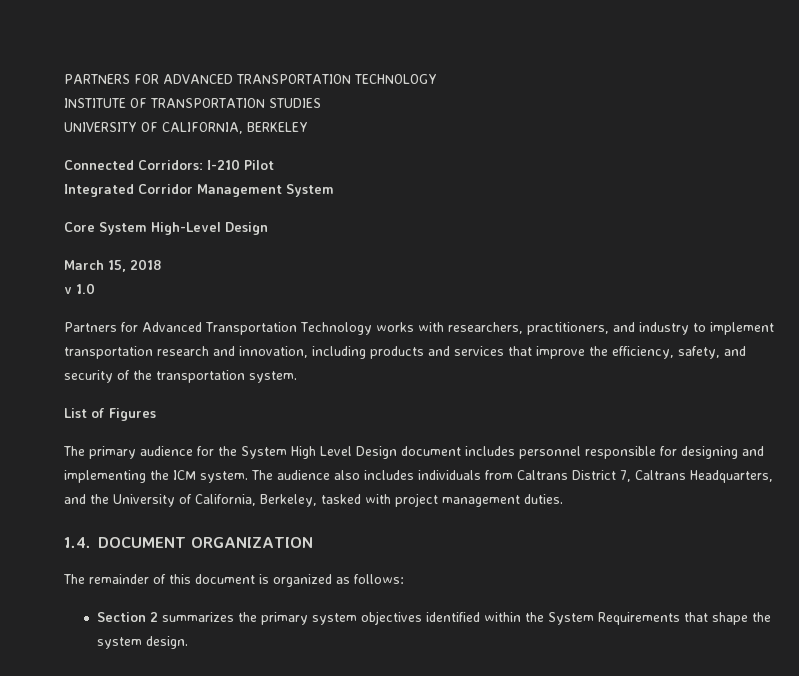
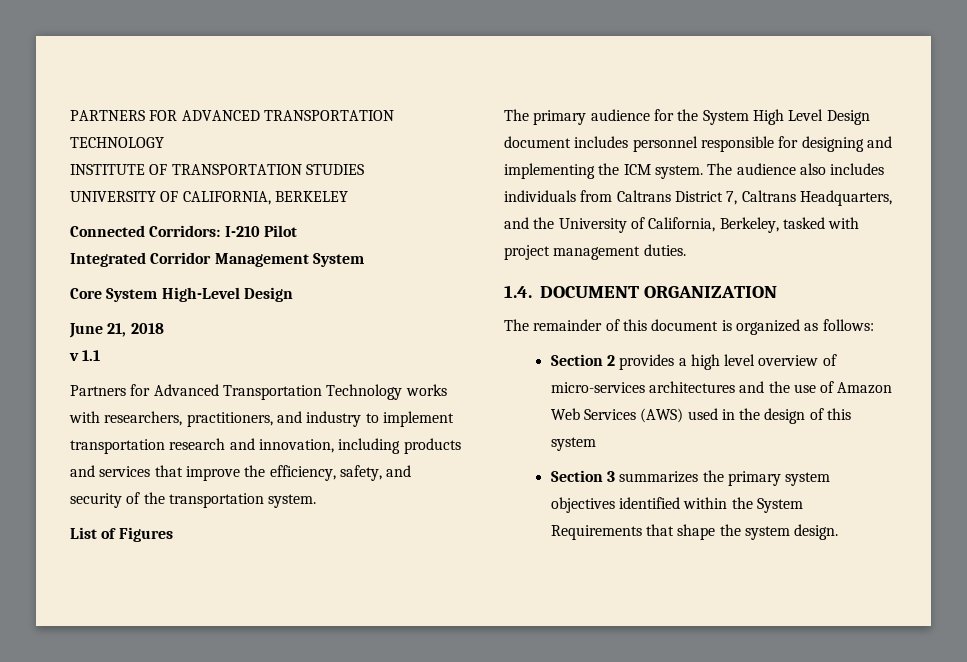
- March 15, 2018
+ June 21, 2018
- v 1.0
+ v 1.1
- Section 2 summarizes the primary system objectives identified within the System Requirements that shape the system design.
+ Section 2 provides a high level overview of micro-services architectures and the use of Amazon Web Services (AWS) used in the design of this system
+ Section 3 summarizes the primary system objectives identified within the System Requirements that shape the system design.

